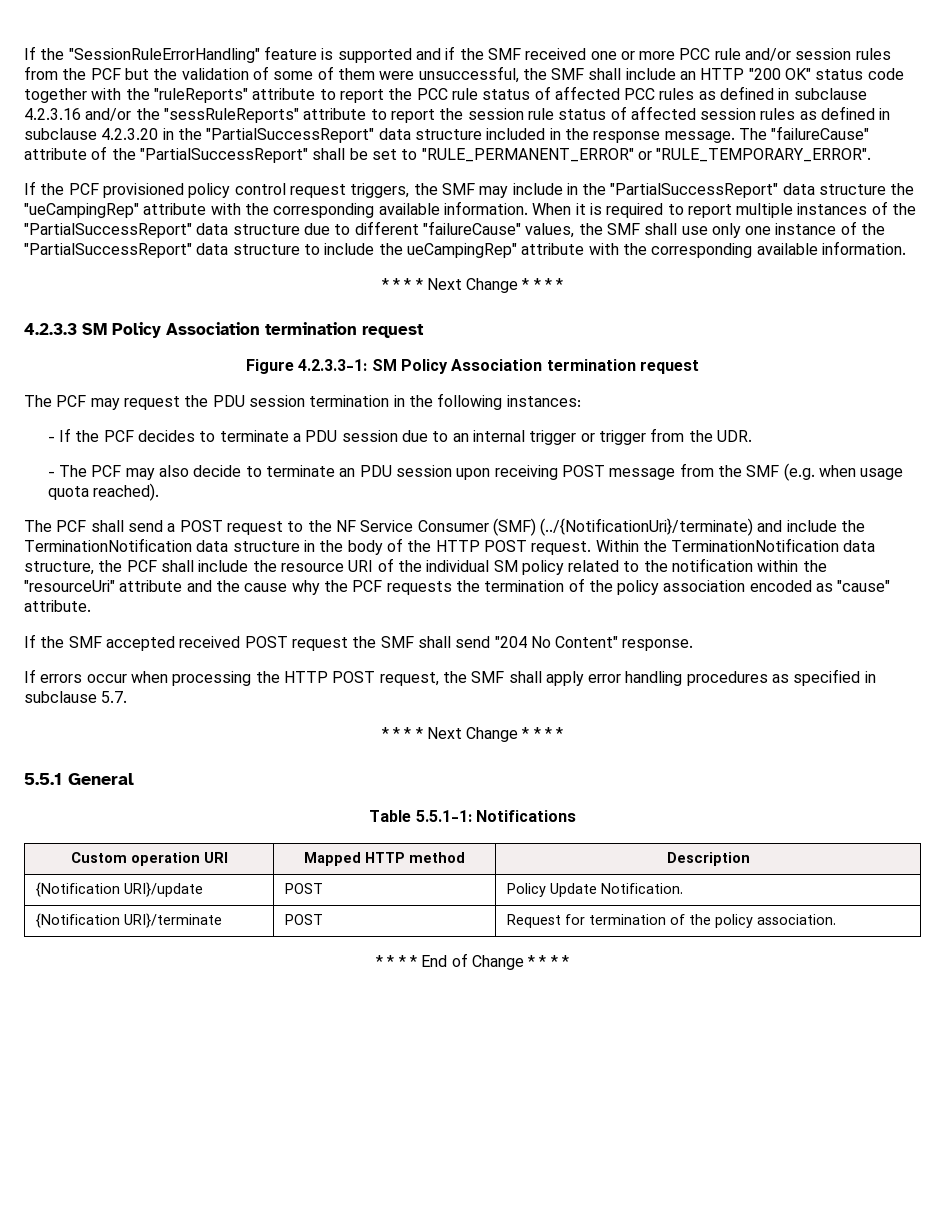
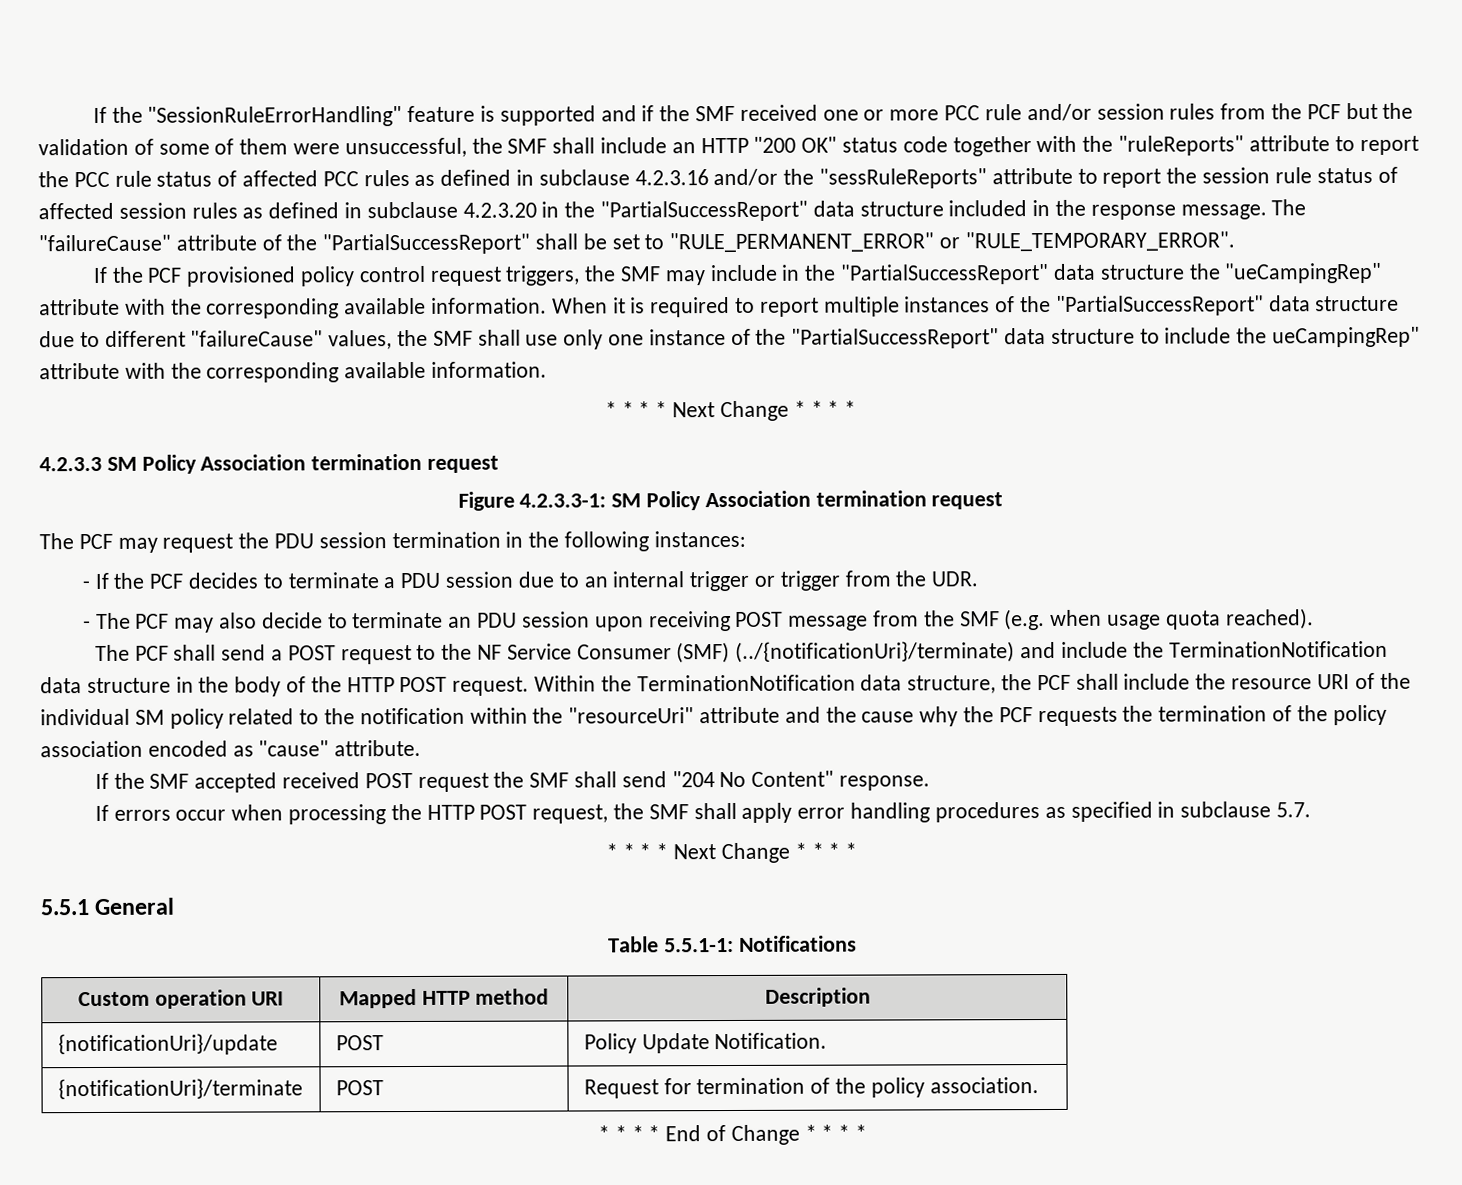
- The PCF shall send a POST request to the NF Service Consumer (SMF) (../{NotificationUri}/terminate) and include the TerminationNotification data structure in the body of the HTTP POST request.
+ The PCF shall send a POST request to the NF Service Consumer (SMF) (../{notificationUri}/terminate) and include the TerminationNotification data structure in the body of the HTTP POST request.
- {Notification URI}/update | POST | Policy Update Notification.
+ {notificationUri}/update | POST | Policy Update Notification.
- {Notification URI}/terminate | POST | Request for termination of the policy association.
+ {notificationUri}/terminate | POST | Request for termination of the policy association.

